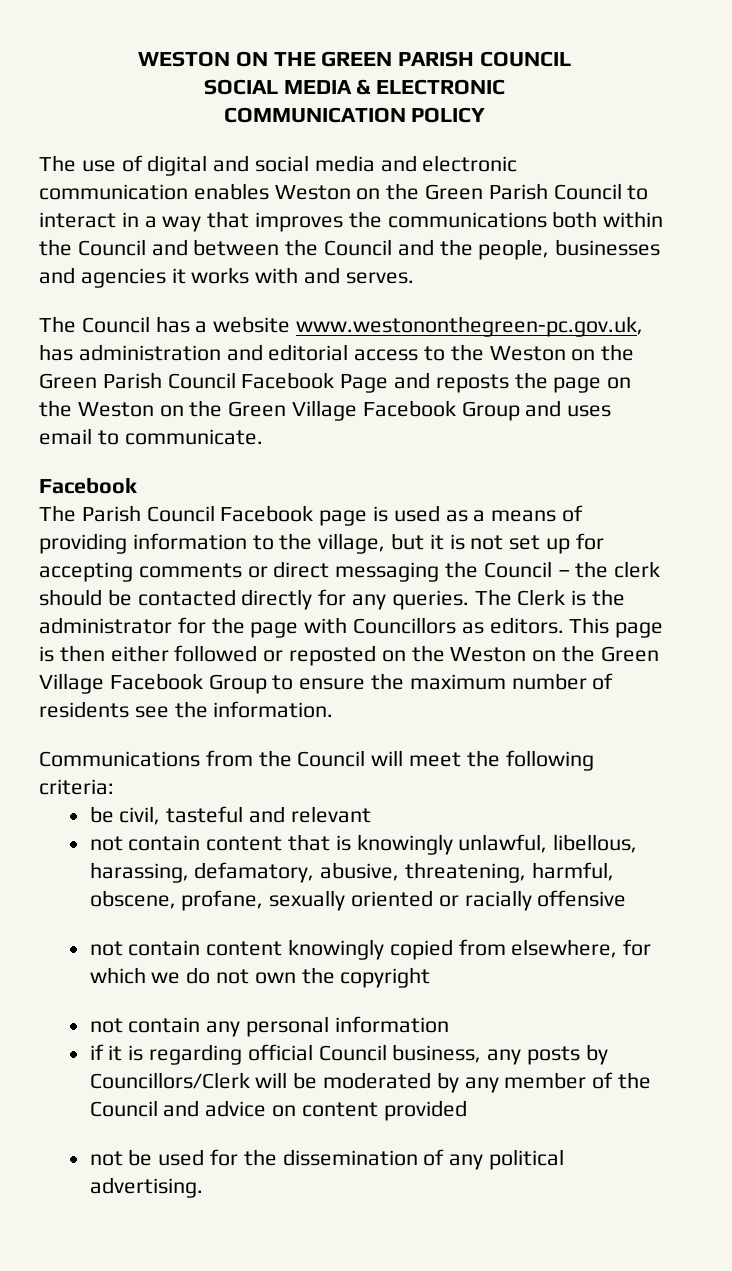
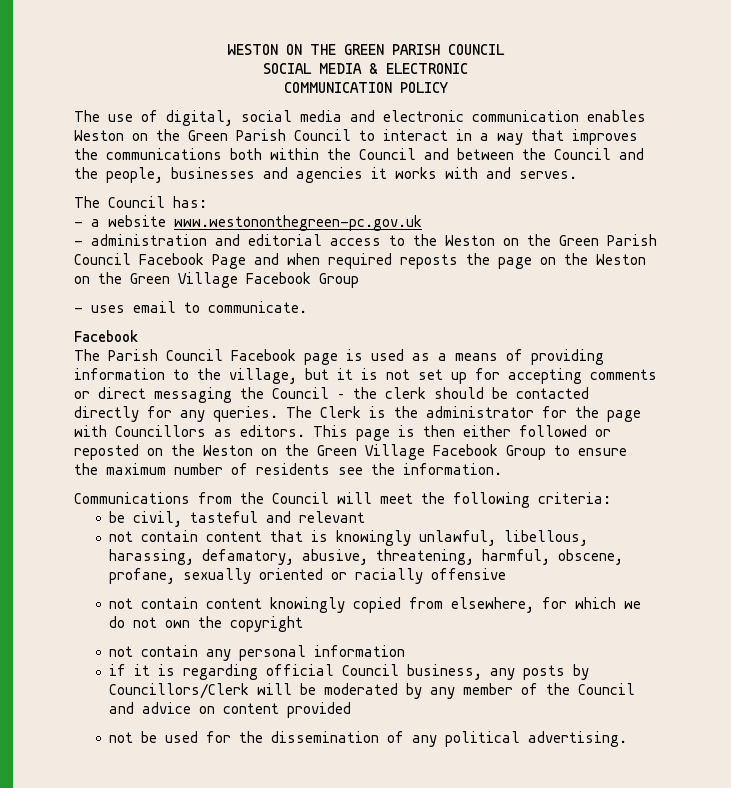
- The use of digital and social media and electronic communication enables Weston on the Green Parish Council to interact in a way that improves the communications both within the Council and between the Council and the people, businesses and agencies it works with and serves.
+ The use of digital, social media and electronic communication enables Weston on the Green Parish Council to interact in a way that improves the communications both within the Council and between the Council and the people, businesses and agencies it works with and serves.
- The Council has a website www.westononthegreen-pc.gov.uk, has administration and editorial access to the Weston on the Green Parish Council Facebook Page and reposts the page on the Weston on the Green Village Facebook Group and uses email to communicate.
+ The Council has:
+ - a website www.westononthegreen-pc.gov.uk
+ - administration and editorial access to the Weston on the Green Parish Council Facebook Page and when required reposts the page on the Weston on the Green Village Facebook Group
+ - uses email to communicate.

